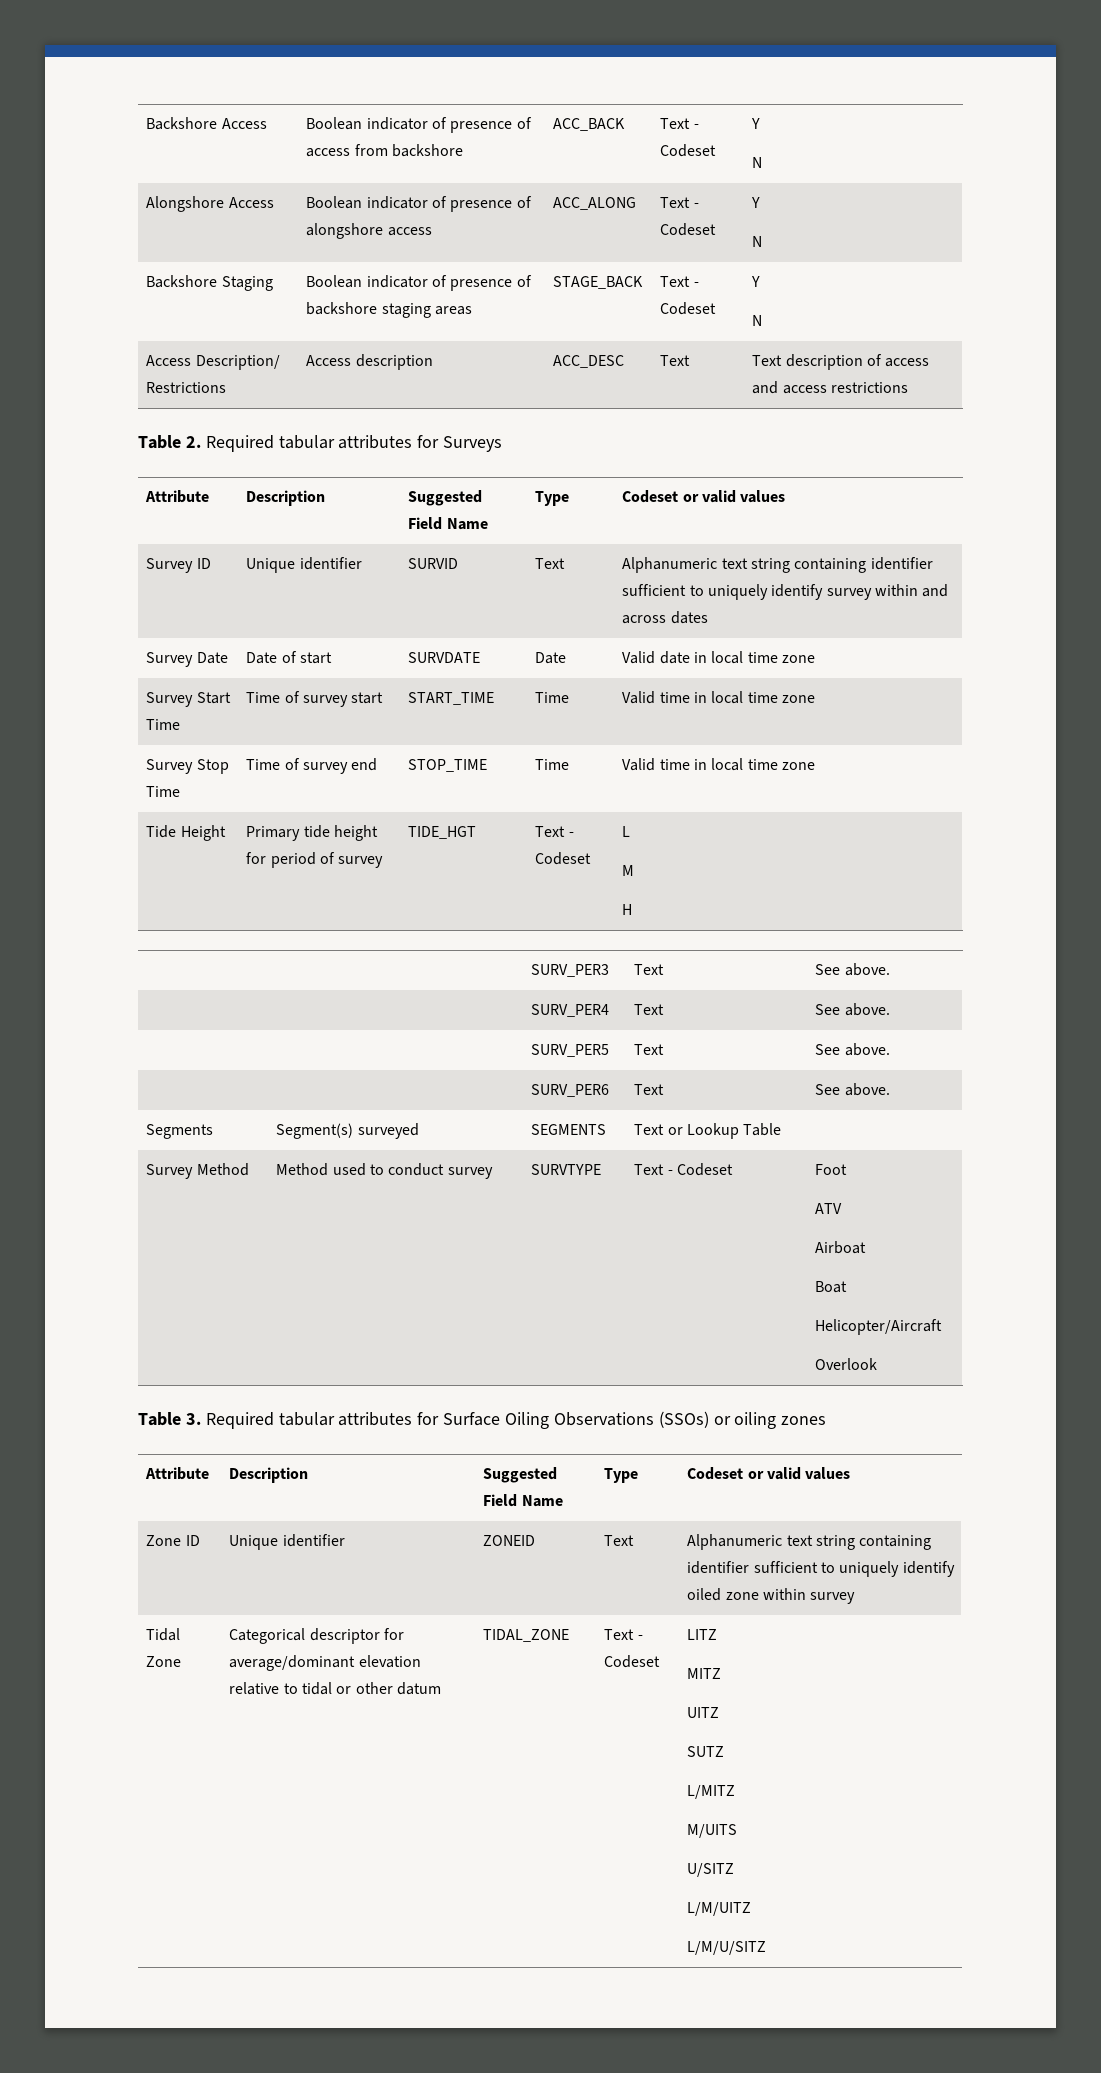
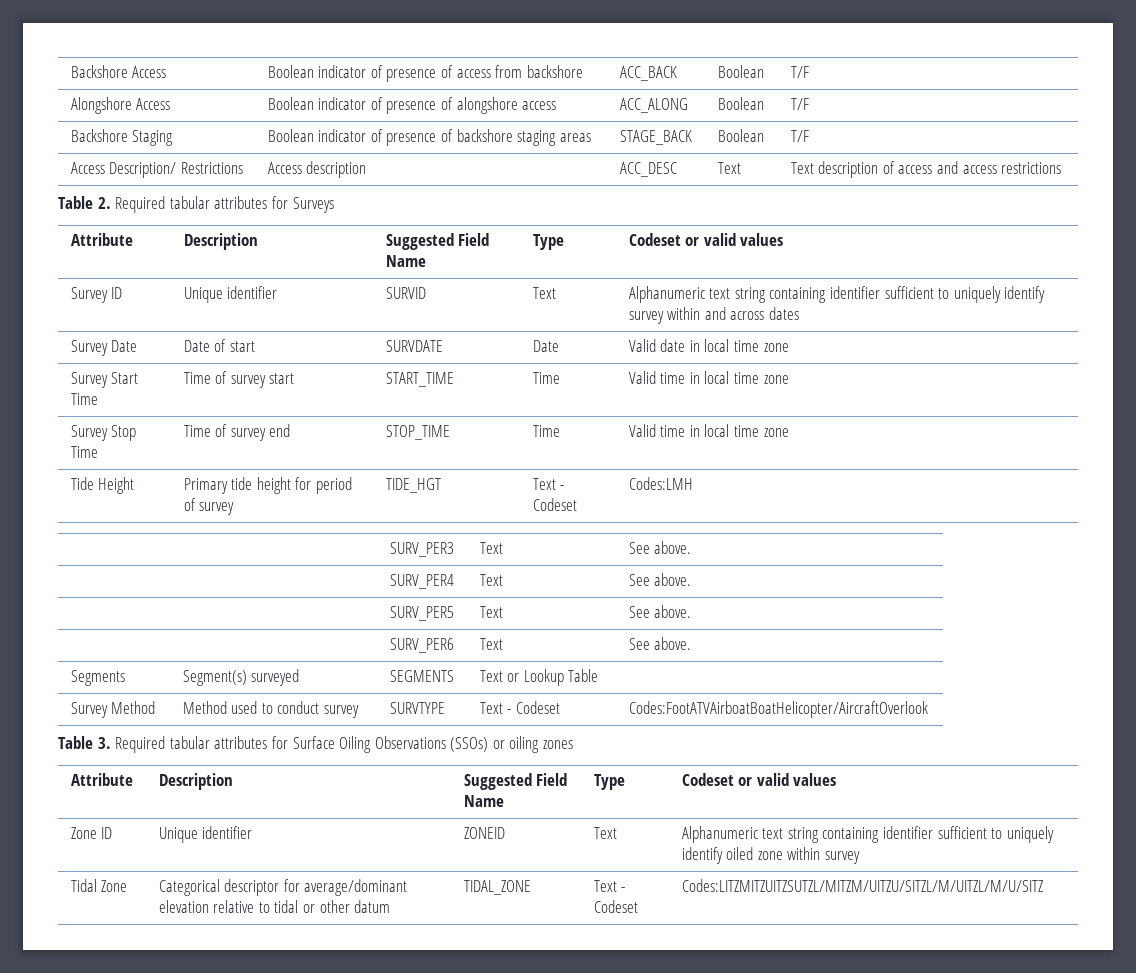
- Backshore Access | Boolean indicator of presence of access from backshore | ACC_BACK | Text - Codeset | Y
- N
+ Backshore Access | Boolean indicator of presence of access from backshore | ACC_BACK | Boolean | T/F
- Alongshore Access | Boolean indicator of presence of alongshore access | ACC_ALONG | Text - Codeset | Y
- N
+ Alongshore Access | Boolean indicator of presence of alongshore access | ACC_ALONG | Boolean | T/F
- Backshore Staging | Boolean indicator of presence of backshore staging areas | STAGE_BACK | Text - Codeset | Y
- N
+ Backshore Staging | Boolean indicator of presence of backshore staging areas | STAGE_BACK | Boolean | T/F
- Tide Height | Primary tide height for period of survey | TIDE_HGT | Text - Codeset | L
- M
- H
+ Tide Height | Primary tide height for period of survey | TIDE_HGT | Text - Codeset | Codes:LMH
- Survey Method | Method used to conduct survey | SURVTYPE | Text - Codeset | Foot
- ATV
- Airboat
- Boat
- Helicopter/Aircraft
- Overlook
+ Survey Method | Method used to conduct survey | SURVTYPE | Text - Codeset | Codes:FootATVAirboatBoatHelicopter/AircraftOverlook
- Tidal Zone | Categorical descriptor for average/dominant elevation relative to tidal or other datum | TIDAL_ZONE | Text - Codeset | LITZ
- MITZ
- UITZ
- SUTZ
- L/MITZ
- M/UITS
- U/SITZ
- L/M/UITZ
- L/M/U/SITZ
+ Tidal Zone | Categorical descriptor for average/dominant elevation relative to tidal or other datum | TIDAL_ZONE | Text - Codeset | Codes:LITZMITZUITZSUTZL/MITZM/UITZU/SITZL/M/UITZL/M/U/SITZ

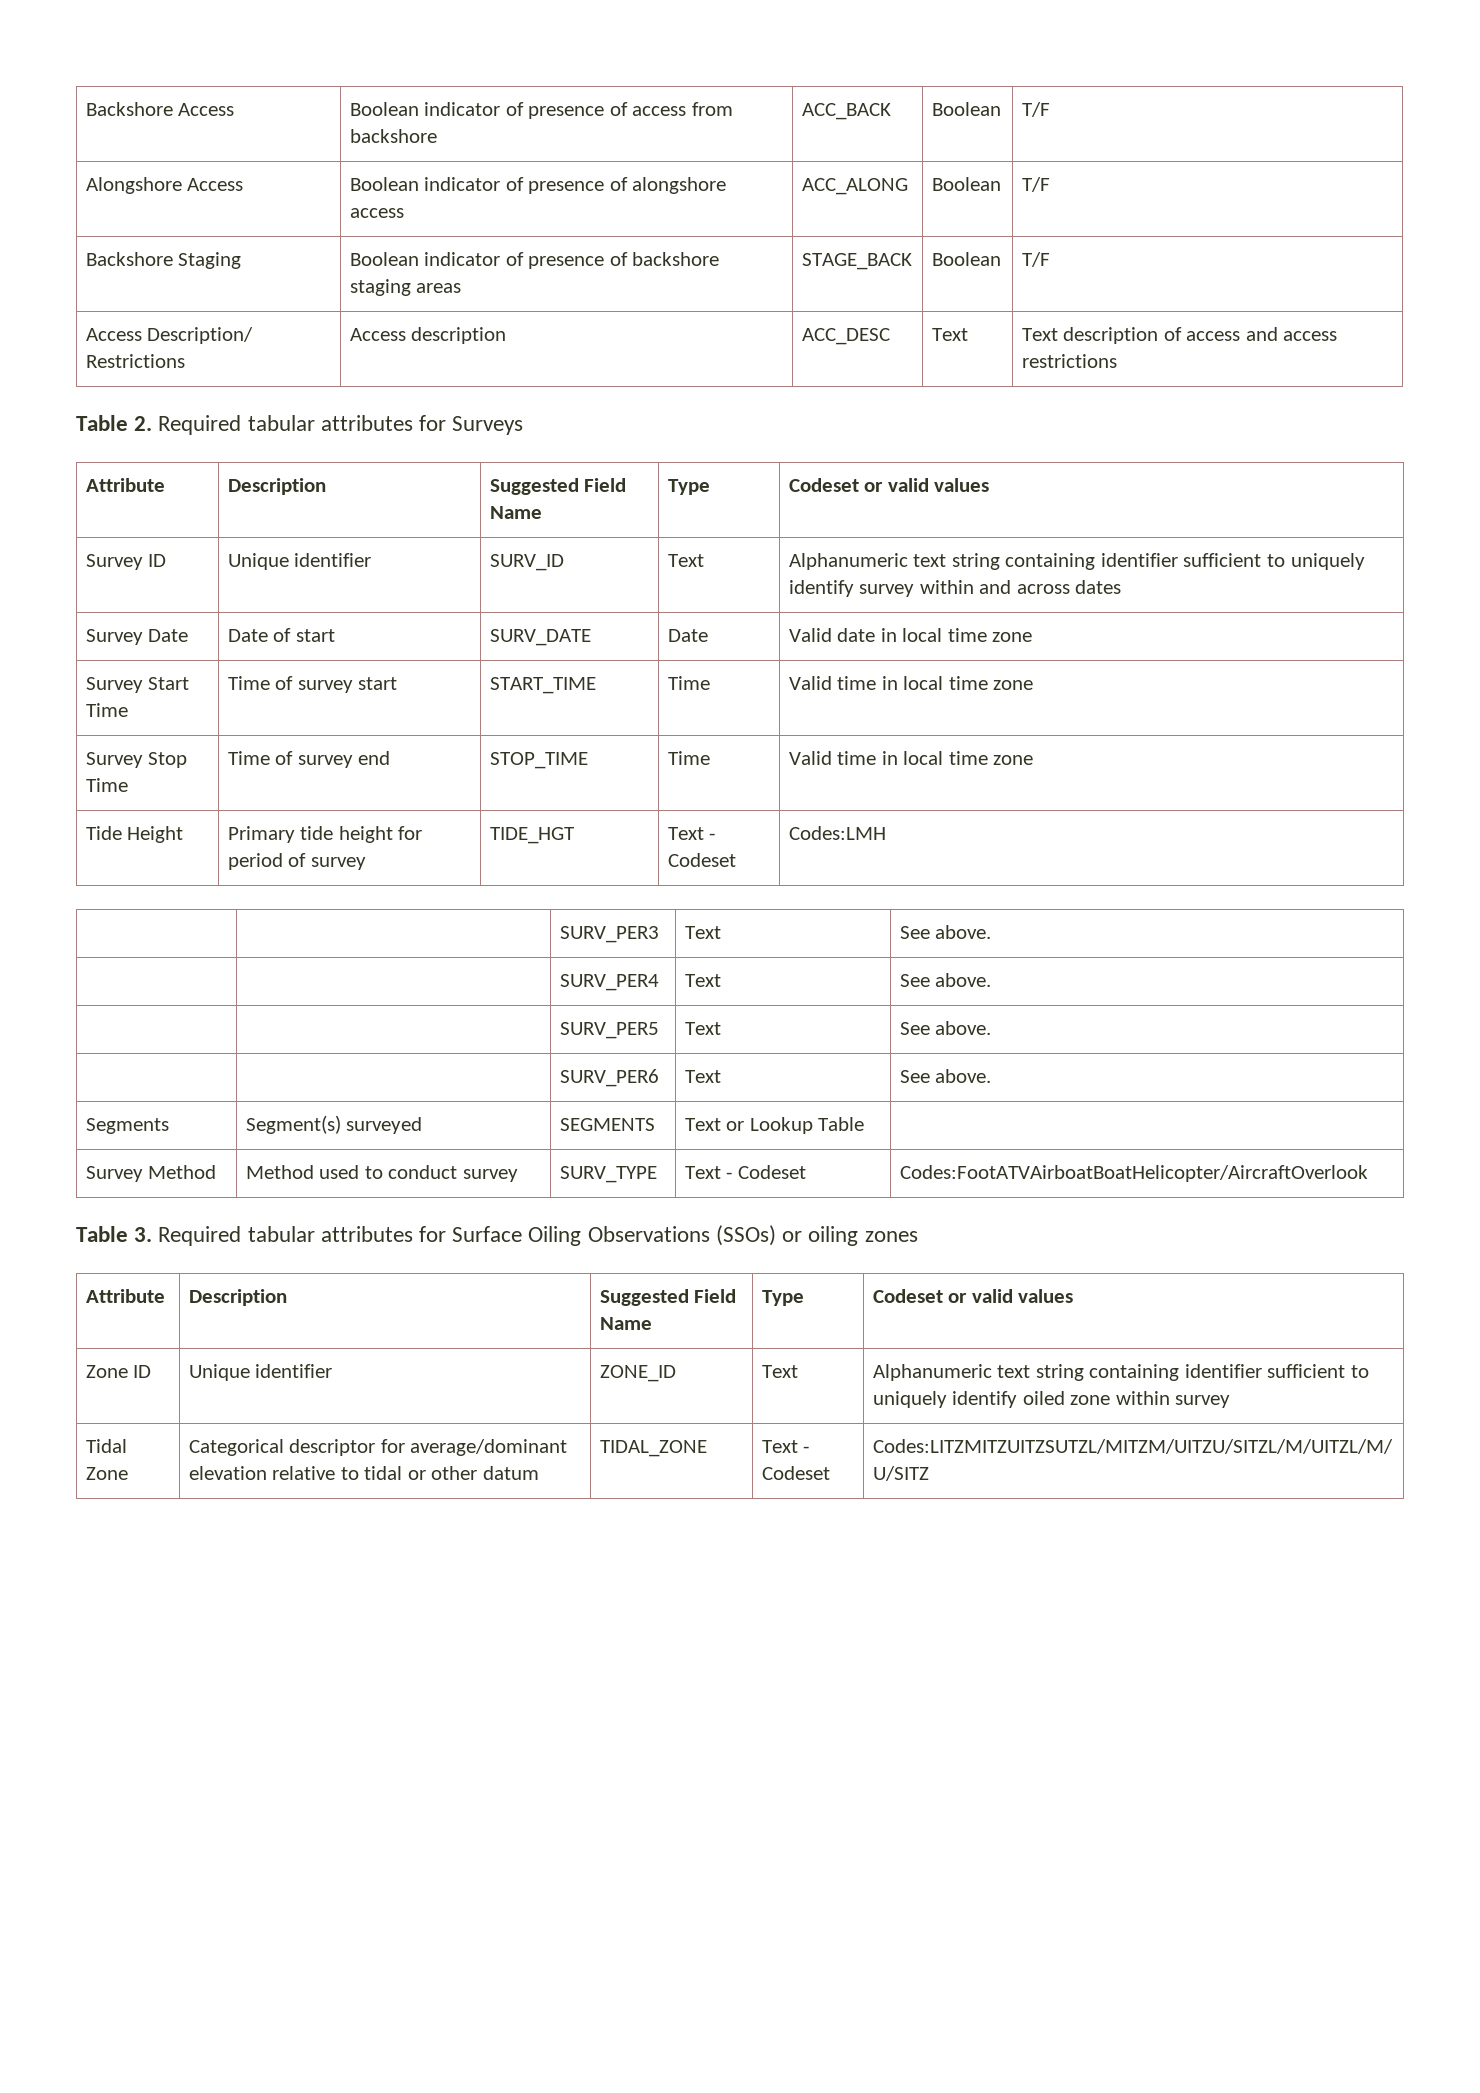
- Survey ID | Unique identifier | SURVID | Text | Alphanumeric text string containing identifier sufficient to uniquely identify survey within and across dates
+ Survey ID | Unique identifier | SURV_ID | Text | Alphanumeric text string containing identifier sufficient to uniquely identify survey within and across dates
- Survey Date | Date of start | SURVDATE | Date | Valid date in local time zone
+ Survey Date | Date of start | SURV_DATE | Date | Valid date in local time zone
- Survey Method | Method used to conduct survey | SURVTYPE | Text - Codeset | Codes:FootATVAirboatBoatHelicopter/AircraftOverlook
+ Survey Method | Method used to conduct survey | SURV_TYPE | Text - Codeset | Codes:FootATVAirboatBoatHelicopter/AircraftOverlook
- Zone ID | Unique identifier | ZONEID | Text | Alphanumeric text string containing identifier sufficient to uniquely identify oiled zone within survey
+ Zone ID | Unique identifier | ZONE_ID | Text | Alphanumeric text string containing identifier sufficient to uniquely identify oiled zone within survey

